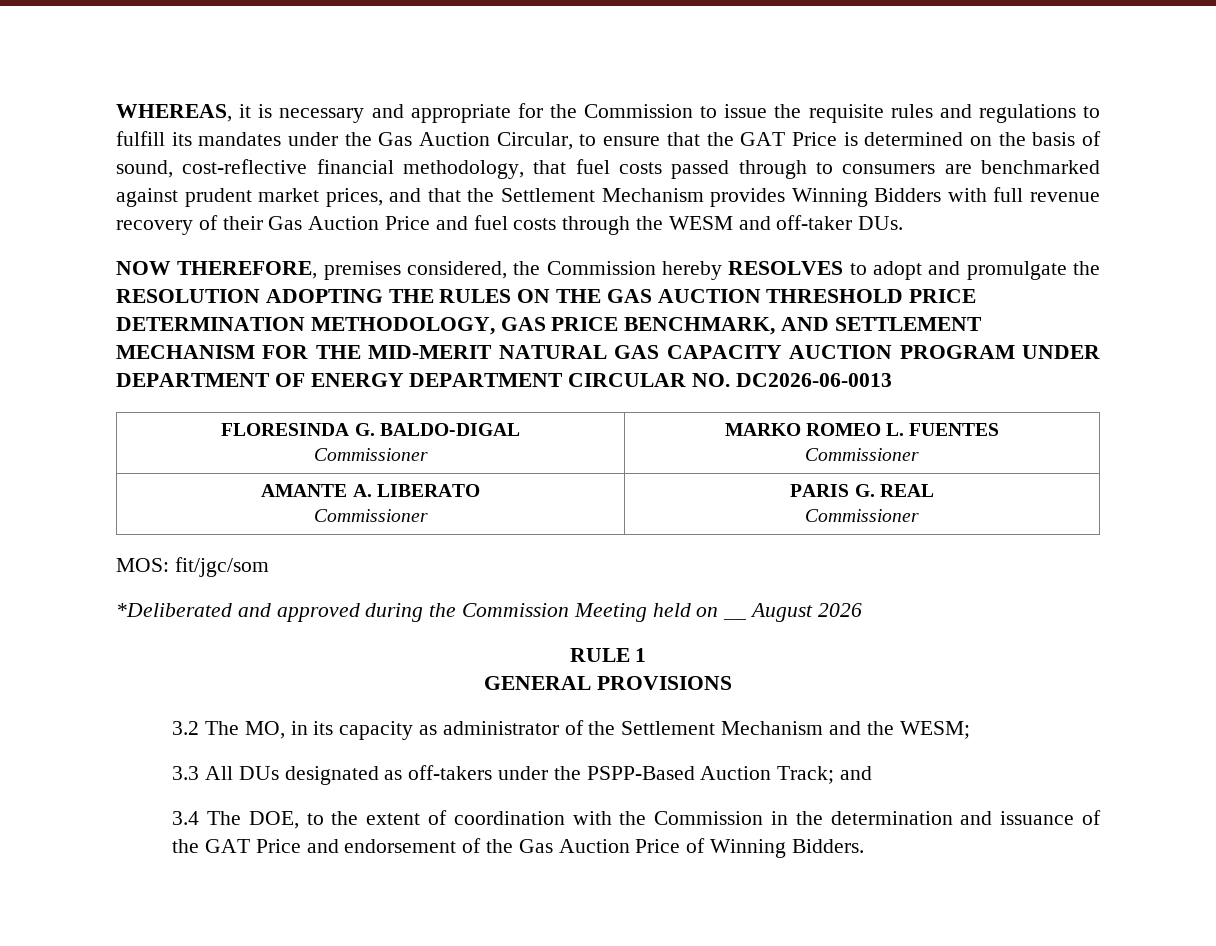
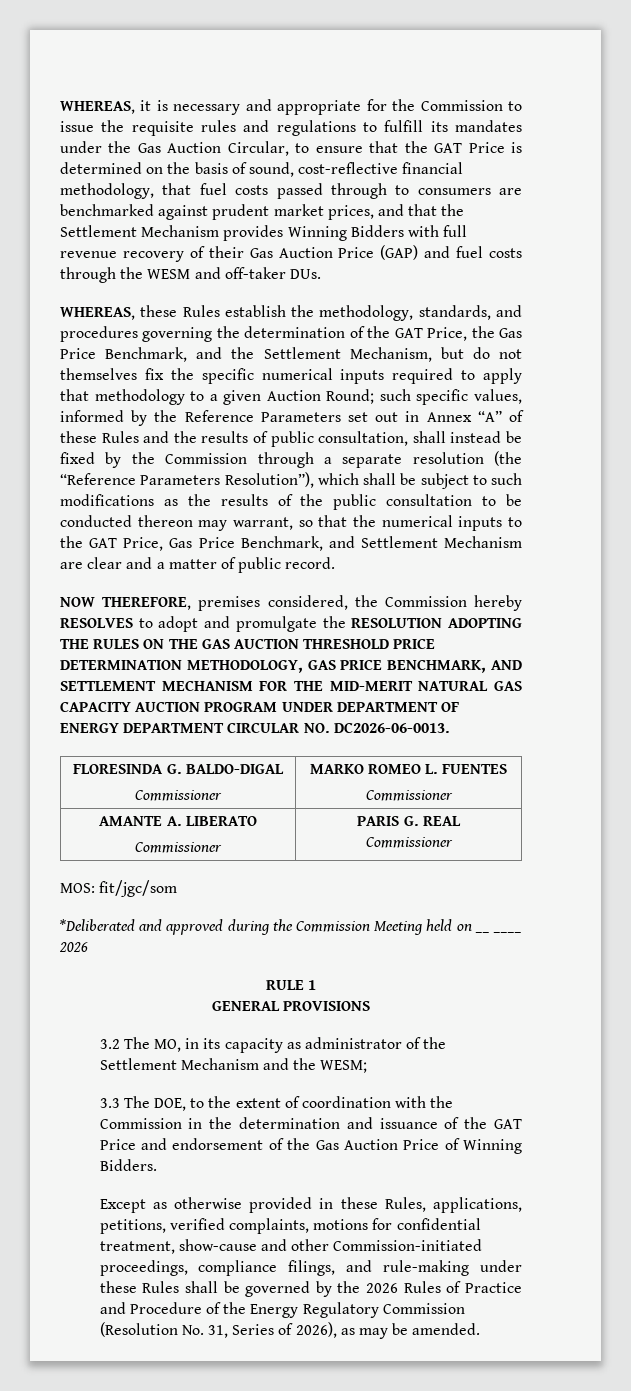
- WHEREAS, it is necessary and appropriate for the Commission to issue the requisite rules and regulations to fulfill its mandates under the Gas Auction Circular, to ensure that the GAT Price is determined on the basis of sound, cost-reflective financial methodology, that fuel costs passed through to consumers are benchmarked against prudent market prices, and that the Settlement Mechanism provides Winning Bidders with full revenue recovery of their Gas Auction Price and fuel costs through the WESM and off-taker DUs.
+ WHEREAS, it is necessary and appropriate for the Commission to issue the requisite rules and regulations to fulfill its mandates under the Gas Auction Circular, to ensure that the GAT Price is determined on the basis of sound, cost-reflective financial methodology, that fuel costs passed through to consumers are benchmarked against prudent market prices, and that the Settlement Mechanism provides Winning Bidders with full revenue recovery of their Gas Auction Price (GAP) and fuel costs through the WESM and off-taker DUs.
+ WHEREAS, these Rules establish the methodology, standards, and procedures governing the determination of the GAT Price, the Gas Price Benchmark, and the Settlement Mechanism, but do not themselves fix the specific numerical inputs required to apply that methodology to a given Auction Round; such specific values, informed by the Reference Parameters set out in Annex “A” of these Rules and the results of public consultation, shall instead be fixed by the Commission through a separate resolution (the “Reference Parameters Resolution”), which shall be subject to such modifications as the results of the public consultation to be conducted thereon may warrant, so that the numerical inputs to the GAT Price, Gas Price Benchmark, and Settlement Mechanism are clear and a matter of public record.
- NOW THEREFORE, premises considered, the Commission hereby RESOLVES to adopt and promulgate the RESOLUTION ADOPTING THE RULES ON THE GAS AUCTION THRESHOLD PRICE DETERMINATION METHODOLOGY, GAS PRICE BENCHMARK, AND SETTLEMENT MECHANISM FOR THE MID-MERIT NATURAL GAS CAPACITY AUCTION PROGRAM UNDER DEPARTMENT OF ENERGY DEPARTMENT CIRCULAR NO. DC2026-06-0013
+ NOW THEREFORE, premises considered, the Commission hereby RESOLVES to adopt and promulgate the RESOLUTION ADOPTING THE RULES ON THE GAS AUCTION THRESHOLD PRICE DETERMINATION METHODOLOGY, GAS PRICE BENCHMARK, AND SETTLEMENT MECHANISM FOR THE MID-MERIT NATURAL GAS CAPACITY AUCTION PROGRAM UNDER DEPARTMENT OF ENERGY DEPARTMENT CIRCULAR NO. DC2026-06-0013.
- *Deliberated and approved during the Commission Meeting held on __ August 2026
+ *Deliberated and approved during the Commission Meeting held on __ ____ 2026
- 3.3 All DUs designated as off-takers under the PSPP-Based Auction Track; and
- 3.4 The DOE, to the extent of coordination with the Commission in the determination and issuance of the GAT Price and endorsement of the Gas Auction Price of Winning Bidders.
+ 3.3 The DOE, to the extent of coordination with the Commission in the determination and issuance of the GAT Price and endorsement of the Gas Auction Price of Winning Bidders.
+ Except as otherwise provided in these Rules, applications, petitions, verified complaints, motions for confidential treatment, show-cause and other Commission-initiated proceedings, compliance filings, and rule-making under these Rules shall be governed by the 2026 Rules of Practice and Procedure of the Energy Regulatory Commission (Resolution No. 31, Series of 2026), as may be amended.

